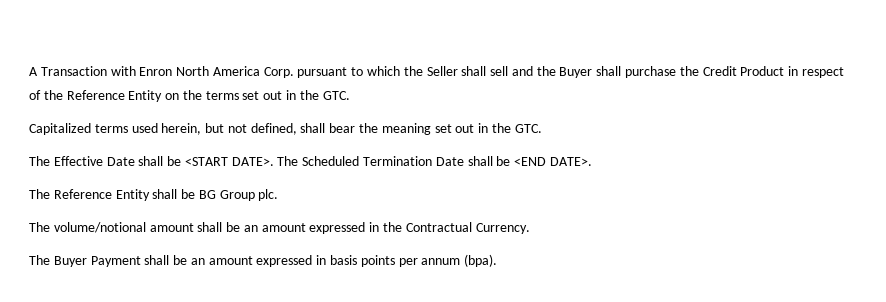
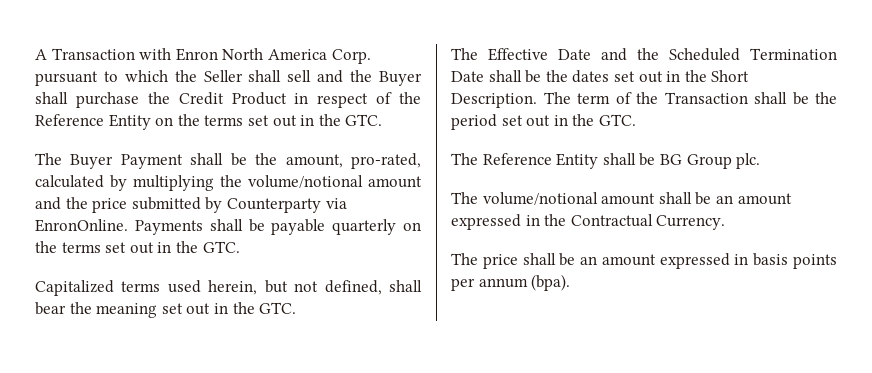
+ The Buyer Payment shall be the amount, pro-rated, calculated by multiplying the volume/notional amount and the price submitted by Counterparty via EnronOnline. Payments shall be payable quarterly on the terms set out in the GTC.
- The Effective Date shall be <START DATE>. The Scheduled Termination Date shall be <END DATE>.
+ The Effective Date and the Scheduled Termination Date shall be the dates set out in the Short Description. The term of the Transaction shall be the period set out in the GTC.
- The Buyer Payment shall be an amount expressed in basis points per annum (bpa).
+ The price shall be an amount expressed in basis points per annum (bpa).

